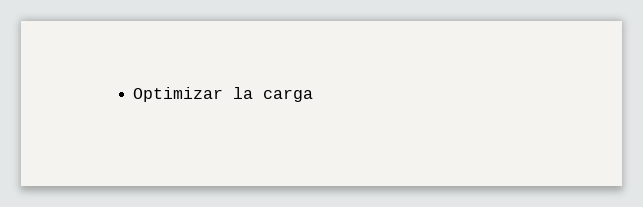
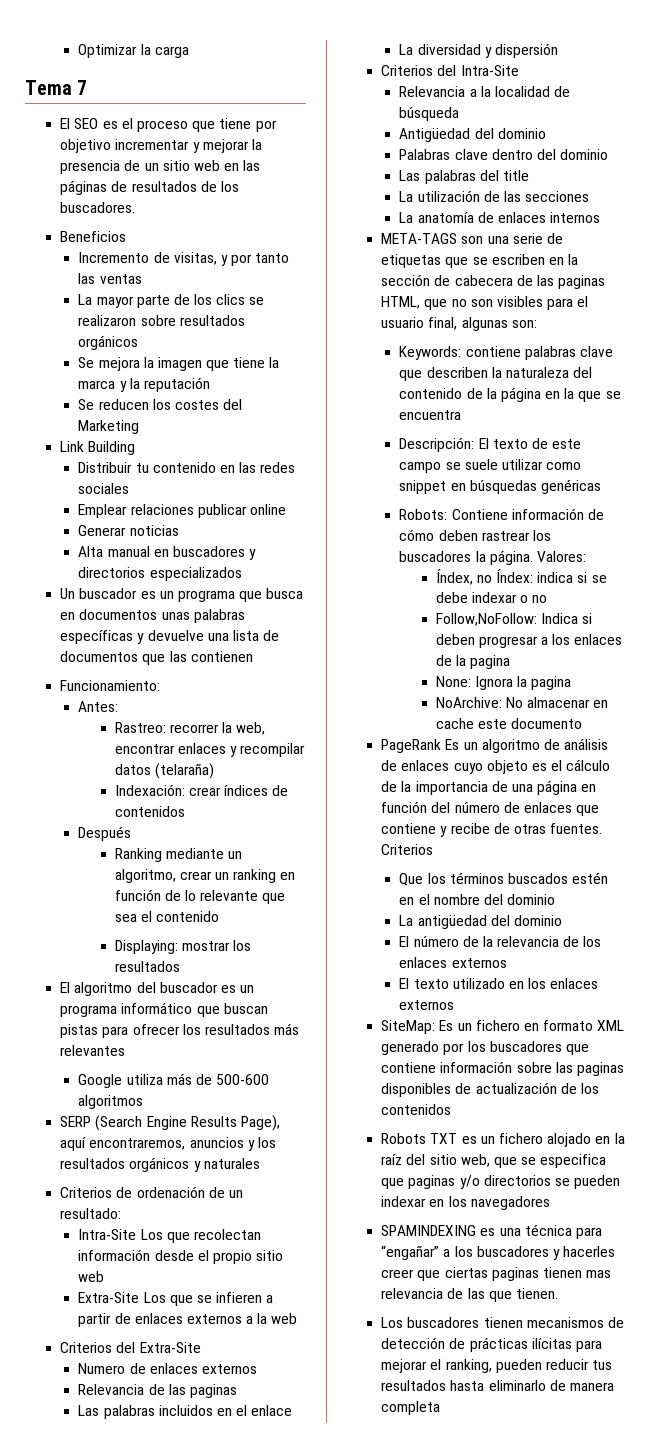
+ Tema 7
+ El SEO es el proceso que tiene por objetivo incrementar y mejorar la presencia de un sitio web en las páginas de resultados de los buscadores.
+ Beneficios
+ Incremento de visitas, y por tanto las ventas
+ La mayor parte de los clics se realizaron sobre resultados orgánicos
+ Se mejora la imagen que tiene la marca y la reputación
+ Se reducen los costes del Marketing
+ Link Building
+ Distribuir tu contenido en las redes sociales
+ Emplear relaciones publicar online
+ Generar noticias
+ Alta manual en buscadores y directorios especializados
+ Un buscador es un programa que busca en documentos unas palabras específicas y devuelve una lista de documentos que las contienen
+ Funcionamiento:
+ Antes:
+ Rastreo: recorrer la web, encontrar enlaces y recompilar datos (telaraña)
+ Indexación: crear índices de contenidos
+ Después
+ Ranking mediante un algoritmo, crear un ranking en función de lo relevante que sea el contenido
+ Displaying: mostrar los resultados
+ El algoritmo del buscador es un programa informático que buscan pistas para ofrecer los resultados más relevantes
+ Google utiliza más de 500-600 algoritmos
+ SERP (Search Engine Results Page), aquí encontraremos, anuncios y los resultados orgánicos y naturales
+ Criterios de ordenación de un resultado:
+ Intra-Site Los que recolectan información desde el propio sitio web
+ Extra-Site Los que se infieren a partir de enlaces externos a la web
+ Criterios del Extra-Site
+ Numero de enlaces externos
+ Relevancia de las paginas
+ Las palabras incluidos en el enlace
+ La diversidad y dispersión
+ Criterios del Intra-Site
+ Relevancia a la localidad de búsqueda
+ Antigüedad del dominio
+ Palabras clave dentro del dominio
+ Las palabras del title
+ La utilización de las secciones
+ La anatomía de enlaces internos
+ META-TAGS son una serie de etiquetas que se escriben en la sección de cabecera de las paginas HTML, que no son visibles para el usuario final, algunas son:
+ Keywords: contiene palabras clave que describen la naturaleza del contenido de la página en la que se encuentra
+ Descripción: El texto de este campo se suele utilizar como snippet en búsquedas genéricas
+ Robots: Contiene información de cómo deben rastrear los buscadores la página. Valores:
+ Índex, no Índex: indica si se debe indexar o no
+ Follow,NoFollow: Indica si deben progresar a los enlaces de la pagina
+ None: Ignora la pagina
+ NoArchive: No almacenar en cache este documento
+ PageRank Es un algoritmo de análisis de enlaces cuyo objeto es el cálculo de la importancia de una página en función del número de enlaces que contiene y recibe de otras fuentes. Criterios
+ Que los términos buscados estén en el nombre del dominio
+ La antigüedad del dominio
+ El número de la relevancia de los enlaces externos
+ El texto utilizado en los enlaces externos
+ SiteMap: Es un fichero en formato XML generado por los buscadores que contiene información sobre las paginas disponibles de actualización de los contenidos
+ Robots TXT es un fichero alojado en la raíz del sitio web, que se especifica que paginas y/o directorios se pueden indexar en los navegadores
+ SPAMINDEXING es una técnica para “engañar” a los buscadores y hacerles creer que ciertas paginas tienen mas relevancia de las que tienen.
+ Los buscadores tienen mecanismos de detección de prácticas ilícitas para mejorar el ranking, pueden reducir tus resultados hasta eliminarlo de manera completa

